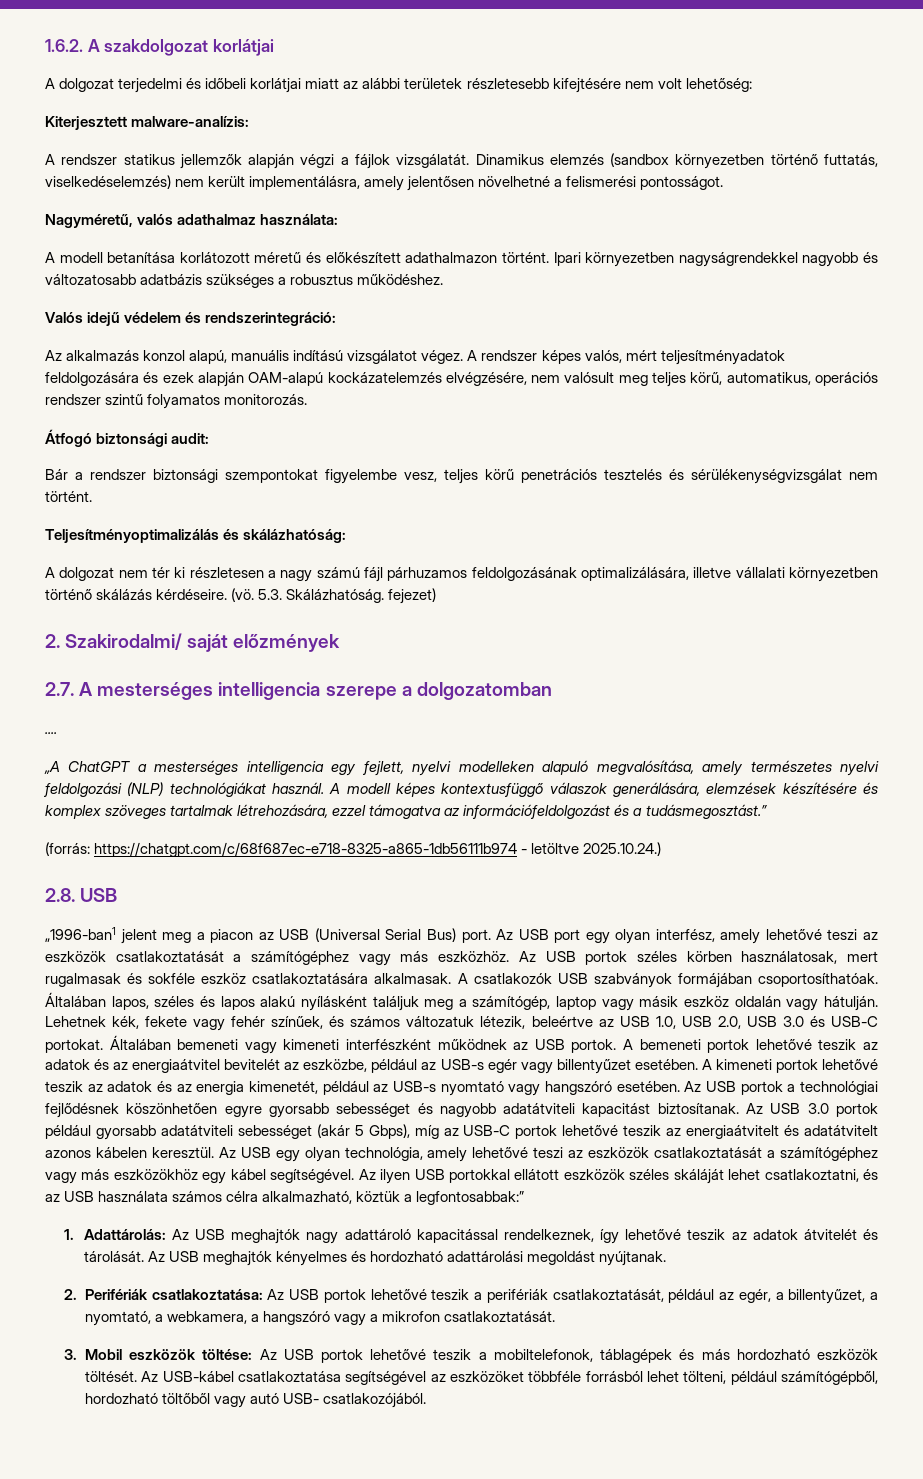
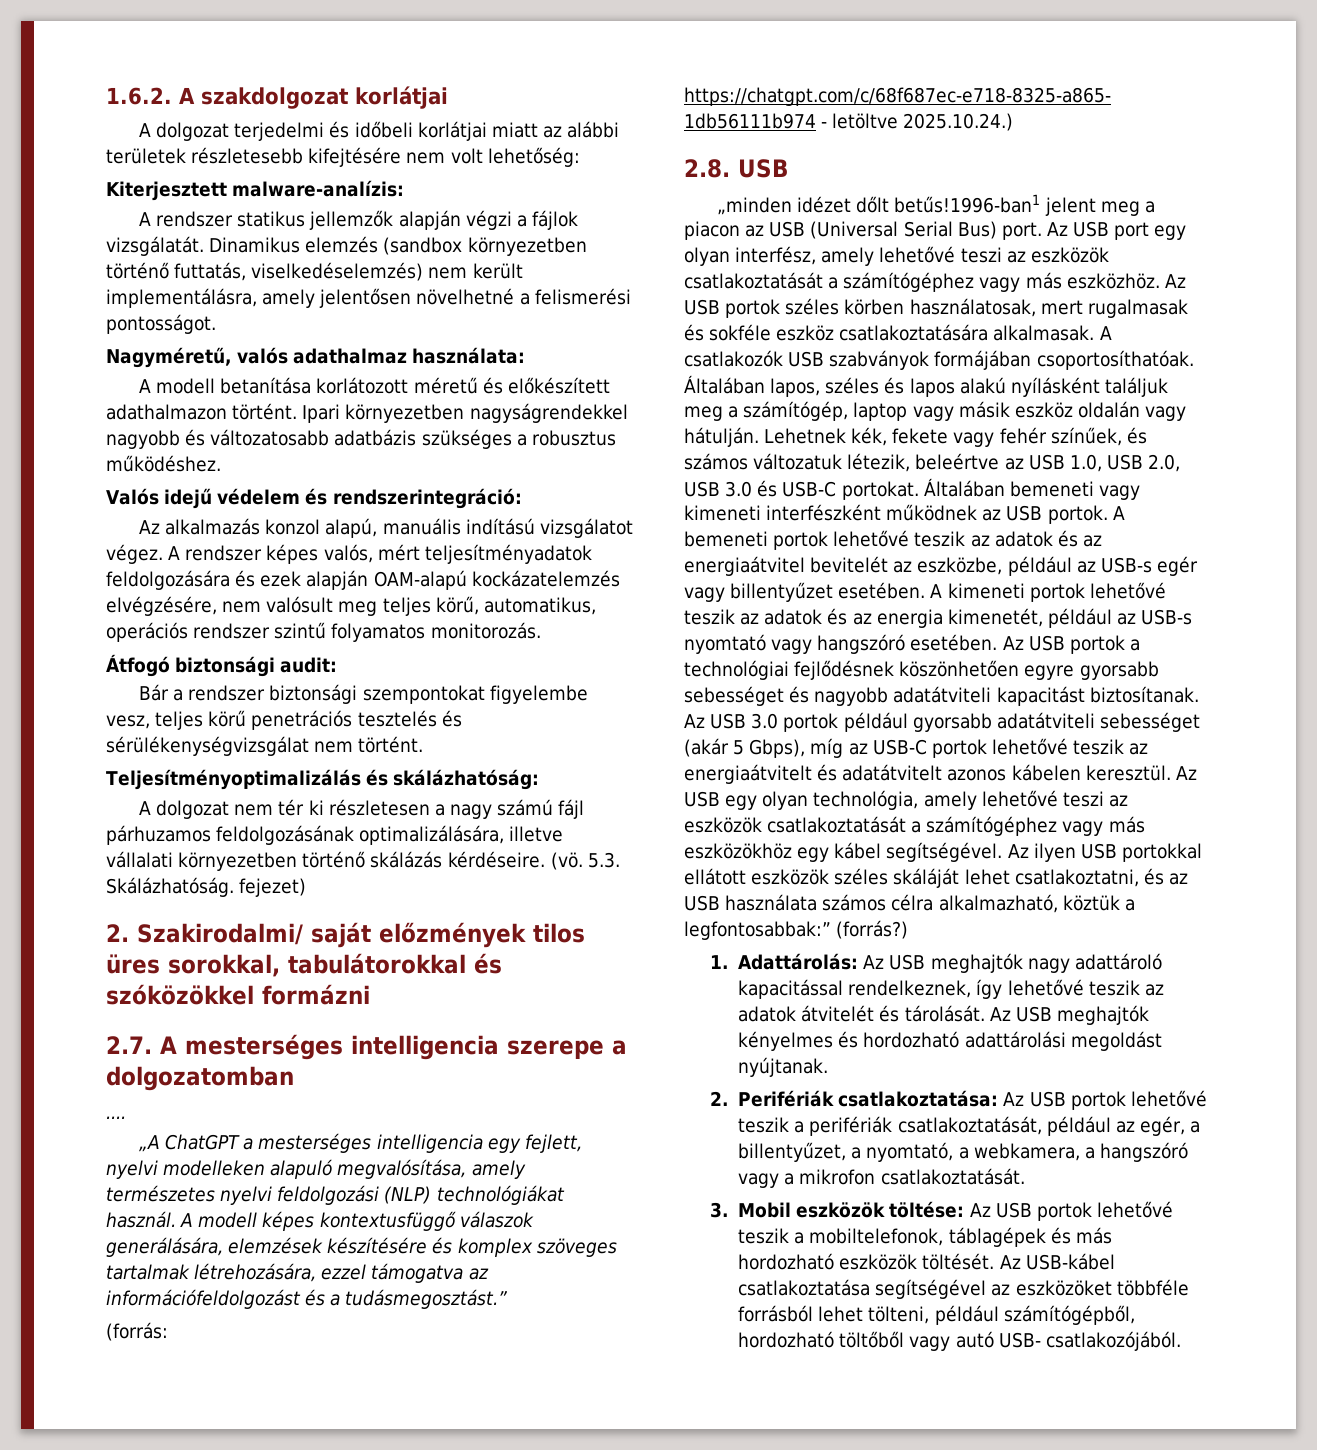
- 2. Szakirodalmi/ saját előzmények
+ 2. Szakirodalmi/ saját előzmények tilos üres sorokkal, tabulátorokkal és szóközökkel formázni
- „1996-ban1 jelent meg a piacon az USB (Universal Serial Bus) port.
+ „minden idézet dőlt betűs!1996-ban1 jelent meg a piacon az USB (Universal Serial Bus) port.
- Az ilyen USB portokkal ellátott eszközök széles skáláját lehet csatlakoztatni, és az USB használata számos célra alkalmazható, köztük a legfontosabbak:”
+ Az ilyen USB portokkal ellátott eszközök széles skáláját lehet csatlakoztatni, és az USB használata számos célra alkalmazható, köztük a legfontosabbak:” (forrás?)

